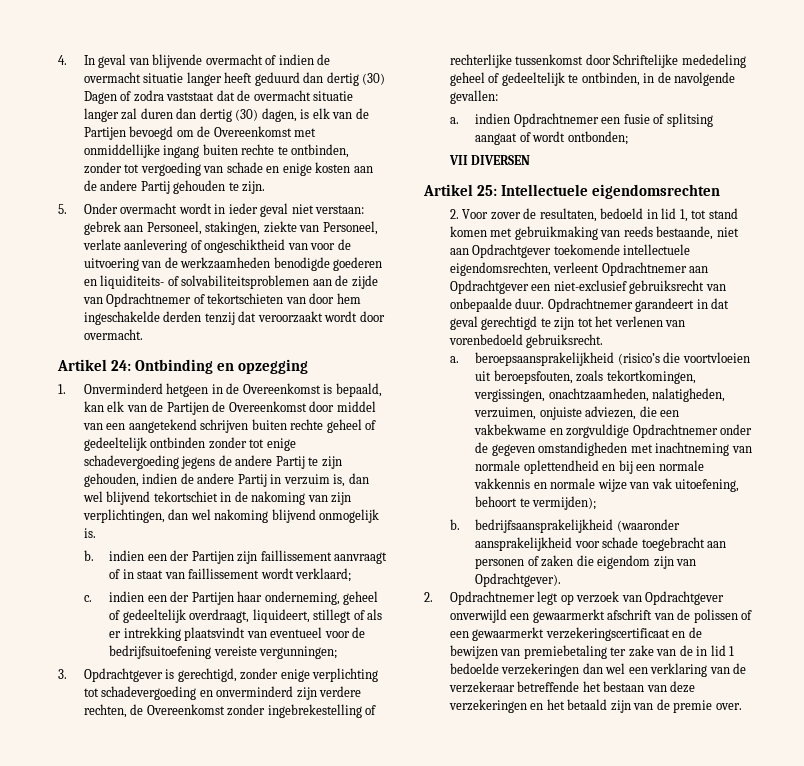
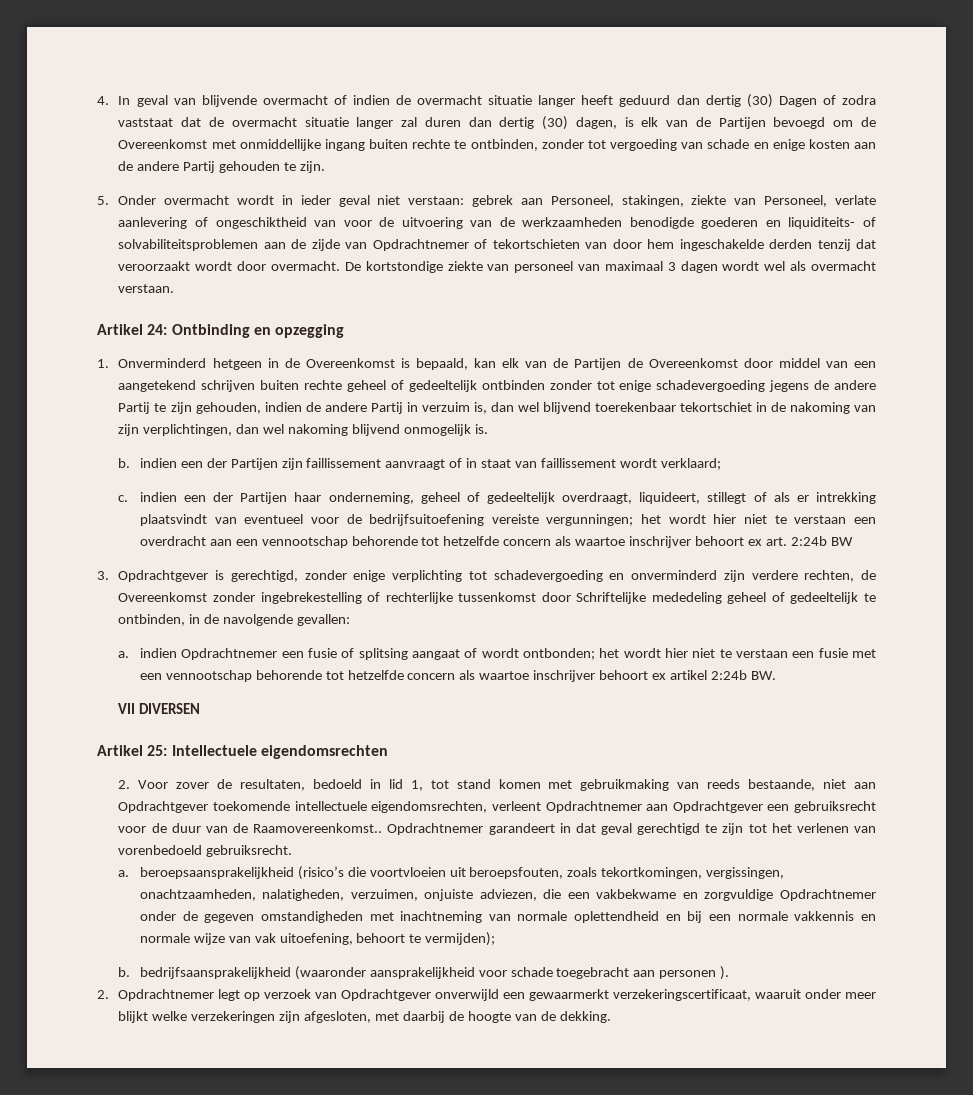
+ De kortstondige ziekte van personeel van maximaal 3 dagen wordt wel als overmacht verstaan.
- 1. Onverminderd hetgeen in de Overeenkomst is bepaald, kan elk van de Partijen de Overeenkomst door middel van een aangetekend schrijven buiten rechte geheel of gedeeltelijk ontbinden zonder tot enige schadevergoeding jegens de andere Partij te zijn gehouden, indien de andere Partij in verzuim is, dan wel blijvend tekortschiet in de nakoming van zijn verplichtingen, dan wel nakoming blijvend onmogelijk is.
+ 1. Onverminderd hetgeen in de Overeenkomst is bepaald, kan elk van de Partijen de Overeenkomst door middel van een aangetekend schrijven buiten rechte geheel of gedeeltelijk ontbinden zonder tot enige schadevergoeding jegens de andere Partij te zijn gehouden, indien de andere Partij in verzuim is, dan wel blijvend toerekenbaar tekortschiet in de nakoming van zijn verplichtingen, dan wel nakoming blijvend onmogelijk is.
- c. indien een der Partijen haar onderneming, geheel of gedeeltelijk overdraagt, liquideert, stillegt of als er intrekking plaatsvindt van eventueel voor de bedrijfsuitoefening vereiste vergunningen;
+ c. indien een der Partijen haar onderneming, geheel of gedeeltelijk overdraagt, liquideert, stillegt of als er intrekking plaatsvindt van eventueel voor de bedrijfsuitoefening vereiste vergunningen; het wordt hier niet te verstaan een overdracht aan een vennootschap behorende tot hetzelfde concern als waartoe inschrijver behoort ex art. 2:24b BW
- a. indien Opdrachtnemer een fusie of splitsing aangaat of wordt ontbonden;
+ a. indien Opdrachtnemer een fusie of splitsing aangaat of wordt ontbonden; het wordt hier niet te verstaan een fusie met een vennootschap behorende tot hetzelfde concern als waartoe inschrijver behoort ex artikel 2:24b BW.
- 2. Voor zover de resultaten, bedoeld in lid 1, tot stand komen met gebruikmaking van reeds bestaande, niet aan Opdrachtgever toekomende intellectuele eigendomsrechten, verleent Opdrachtnemer aan Opdrachtgever een niet-exclusief gebruiksrecht van onbepaalde duur.
+ 2. Voor zover de resultaten, bedoeld in lid 1, tot stand komen met gebruikmaking van reeds bestaande, niet aan Opdrachtgever toekomende intellectuele eigendomsrechten, verleent Opdrachtnemer aan Opdrachtgever een gebruiksrecht voor de duur van de Raamovereenkomst..
- b. bedrijfsaansprakelijkheid (waaronder aansprakelijkheid voor schade toegebracht aan personen of zaken die eigendom zijn van Opdrachtgever).
+ b. bedrijfsaansprakelijkheid (waaronder aansprakelijkheid voor schade toegebracht aan personen ).
- 2. Opdrachtnemer legt op verzoek van Opdrachtgever onverwijld een gewaarmerkt afschrift van de polissen of een gewaarmerkt verzekeringscertificaat en de bewijzen van premiebetaling ter zake van de in lid 1 bedoelde verzekeringen dan wel een verklaring van de verzekeraar betreffende het bestaan van deze verzekeringen en het betaald zijn van de premie over.
+ 2. Opdrachtnemer legt op verzoek van Opdrachtgever onverwijld een gewaarmerkt verzekeringscertificaat, waaruit onder meer blijkt welke verzekeringen zijn afgesloten, met daarbij de hoogte van de dekking.

